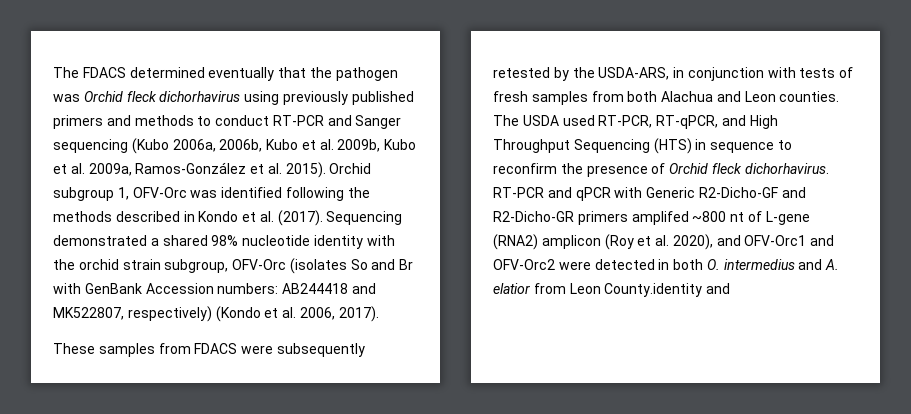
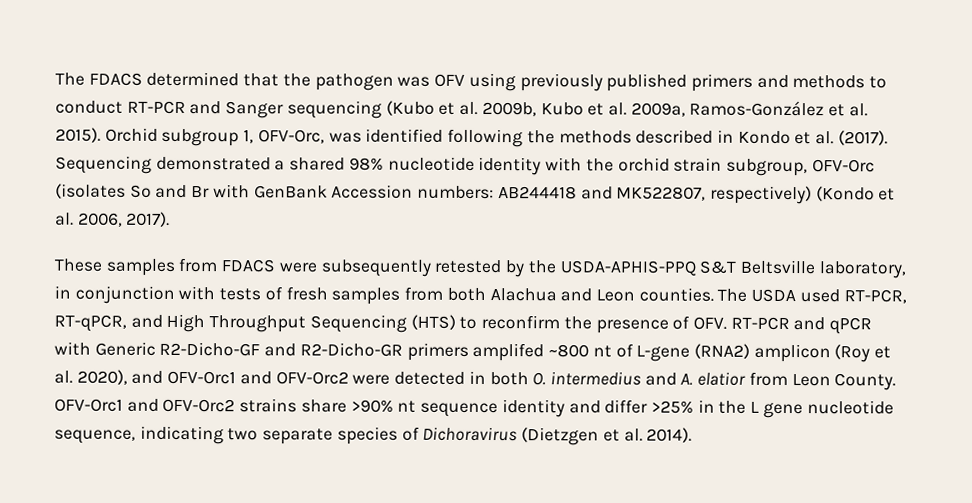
- The FDACS determined eventually that the pathogen was Orchid fleck dichorhavirus using previously published primers and methods to conduct RT-PCR and Sanger sequencing (Kubo 2006a, 2006b, Kubo et al. 2009b, Kubo et al. 2009a, Ramos-González et al. 2015).
+ The FDACS determined that the pathogen was OFV using previously published primers and methods to conduct RT-PCR and Sanger sequencing (Kubo et al. 2009b, Kubo et al. 2009a, Ramos-González et al. 2015).
- Orchid subgroup 1, OFV-Orc was identified following the methods described in Kondo et al. (2017).
+ Orchid subgroup 1, OFV-Orc, was identified following the methods described in Kondo et al. (2017).
- These samples from FDACS were subsequently retested by the USDA-ARS, in conjunction with tests of fresh samples from both Alachua and Leon counties.
+ These samples from FDACS were subsequently retested by the USDA-APHIS-PPQ S&T Beltsville laboratory, in conjunction with tests of fresh samples from both Alachua and Leon counties.
- The USDA used RT-PCR, RT-qPCR, and High Throughput Sequencing (HTS) in sequence to reconfirm the presence of Orchid fleck dichorhavirus. RT-PCR and qPCR with Generic R2-Dicho-GF and R2-Dicho-GR primers amplifed ~800 nt of L-gene (RNA2) amplicon (Roy et al. 2020), and OFV-Orc1 and OFV-Orc2 were detected in both O. intermedius and A. elatior from Leon County.identity and
+ The USDA used RT-PCR, RT-qPCR, and High Throughput Sequencing (HTS) to reconfirm the presence of OFV. RT-PCR and qPCR with Generic R2-Dicho-GF and R2-Dicho-GR primers amplifed ~800 nt of L-gene (RNA2) amplicon (Roy et al. 2020), and OFV-Orc1 and OFV-Orc2 were detected in both O. intermedius and A. elatior from Leon County. OFV-Orc1 and OFV-Orc2 strains share >90% nt sequence identity and differ >25% in the L gene nucleotide sequence, indicating two separate species of Dichoravirus (Dietzgen et al. 2014).

